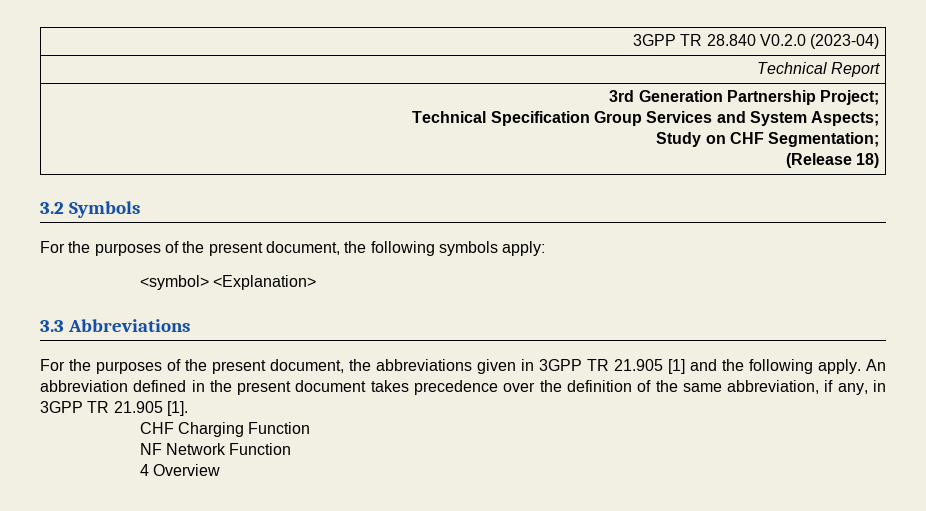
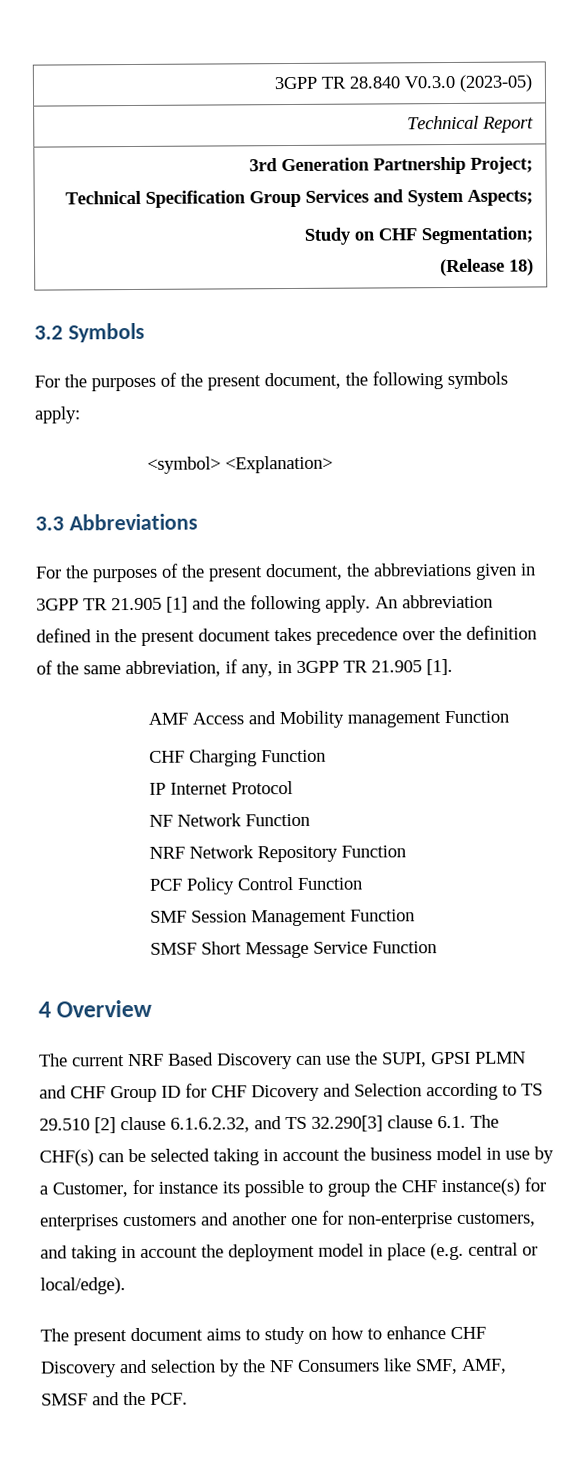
- 3GPP TR 28.840 V0.2.0 (2023-04)
+ 3GPP TR 28.840 V0.3.0 (2023-05)
+ AMF Access and Mobility management Function
+ IP Internet Protocol
+ NRF Network Repository Function
+ PCF Policy Control Function
+ SMF Session Management Function
+ SMSF Short Message Service Function
  4 Overview
+ The current NRF Based Discovery can use the SUPI, GPSI PLMN and CHF Group ID for CHF Dicovery and Selection according to TS 29.510 [2] clause 6.1.6.2.32, and TS 32.290[3] clause 6.1. The CHF(s) can be selected taking in account the business model in use by a Customer, for instance its possible to group the CHF instance(s) for enterprises customers and another one for non-enterprise customers, and taking in account the deployment model in place (e.g. central or local/edge).
+ The present document aims to study on how to enhance CHF Discovery and selection by the NF Consumers like SMF, AMF, SMSF and the PCF.

